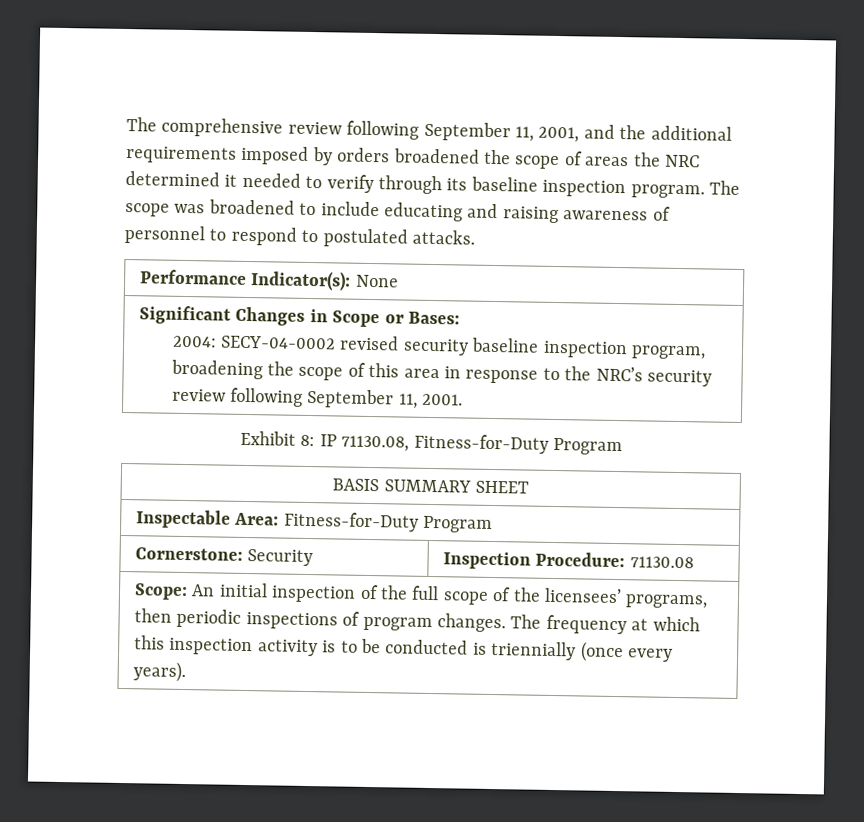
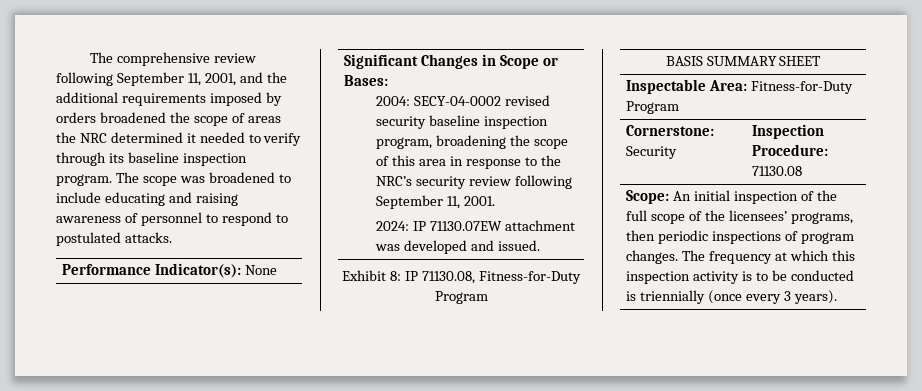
  Significant Changes in Scope or Bases:
  2004: SECY-04-0002 revised security baseline inspection program, broadening the scope of this area in response to the NRC’s security review following September 11, 2001.
+ 2024: IP 71130.07EW attachment was developed and issued.
- Scope: An initial inspection of the full scope of the licensees’ programs, then periodic inspections of program changes. The frequency at which this inspection activity is to be conducted is triennially (once every years).
+ Scope: An initial inspection of the full scope of the licensees’ programs, then periodic inspections of program changes. The frequency at which this inspection activity is to be conducted is triennially (once every 3 years).

